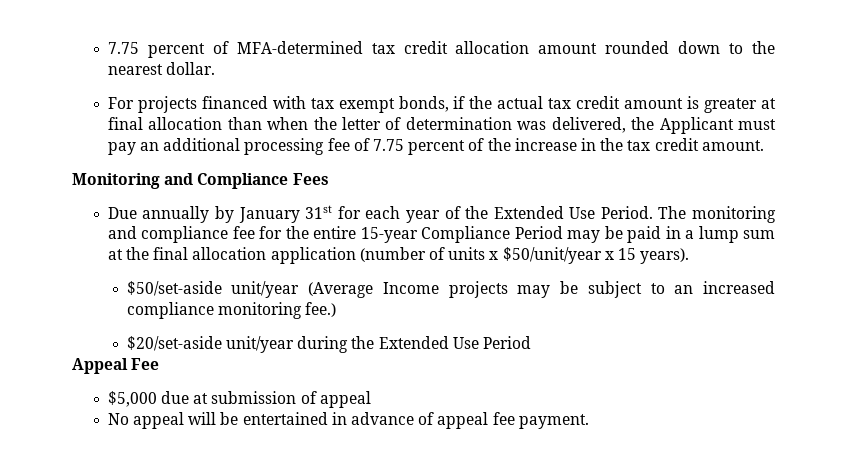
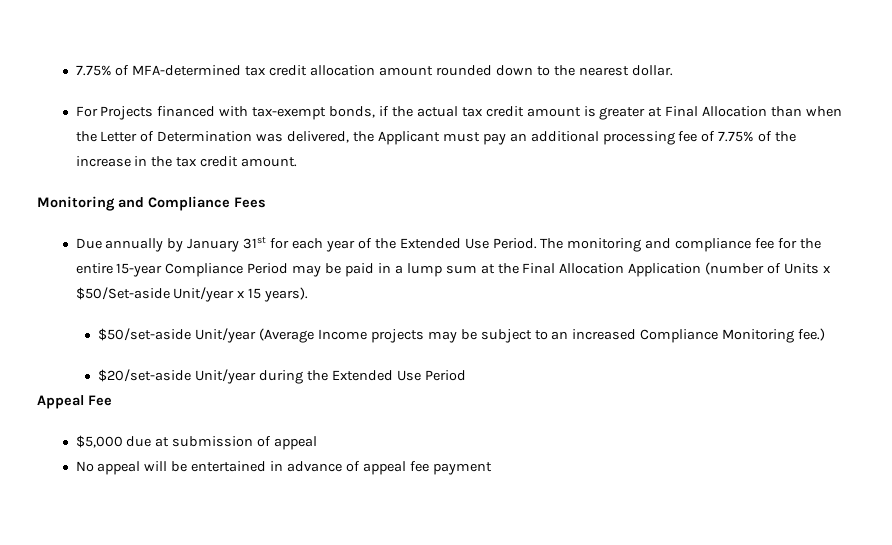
- 7.75 percent of MFA-determined tax credit allocation amount rounded down to the nearest dollar.
+ 7.75% of MFA-determined tax credit allocation amount rounded down to the nearest dollar.
- For projects financed with tax exempt bonds, if the actual tax credit amount is greater at final allocation than when the letter of determination was delivered, the Applicant must pay an additional processing fee of 7.75 percent of the increase in the tax credit amount.
+ For Projects financed with tax-exempt bonds, if the actual tax credit amount is greater at Final Allocation than when the Letter of Determination was delivered, the Applicant must pay an additional processing fee of 7.75% of the increase in the tax credit amount.
- The monitoring and compliance fee for the entire 15-year Compliance Period may be paid in a lump sum at the final allocation application (number of units x $50/unit/year x 15 years).
+ The monitoring and compliance fee for the entire 15-year Compliance Period may be paid in a lump sum at the Final Allocation Application (number of Units x $50/Set-aside Unit/year x 15 years).
- $50/set-aside unit/year (Average Income projects may be subject to an increased compliance monitoring fee.)
+ $50/set-aside Unit/year (Average Income projects may be subject to an increased Compliance Monitoring fee.)
- $20/set-aside unit/year during the Extended Use Period
+ $20/set-aside Unit/year during the Extended Use Period
- No appeal will be entertained in advance of appeal fee payment.
+ No appeal will be entertained in advance of appeal fee payment

